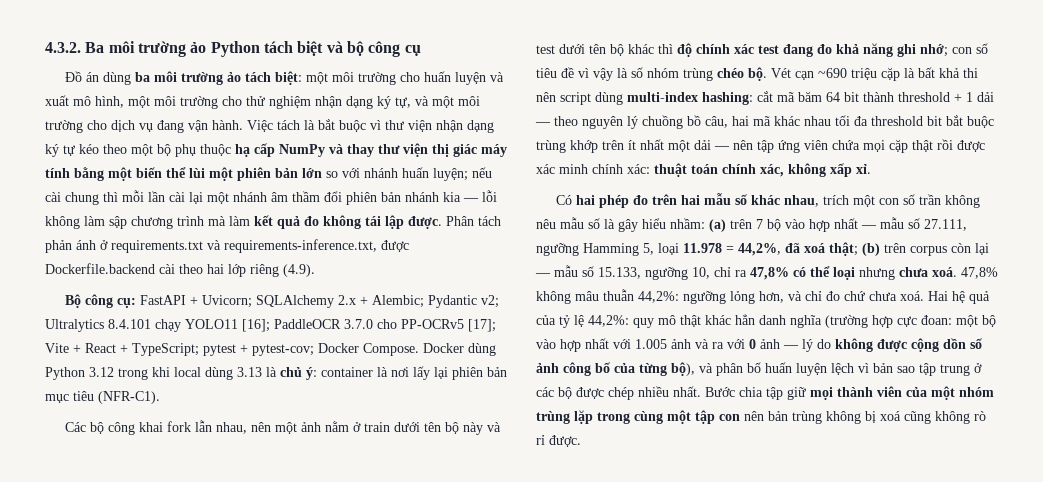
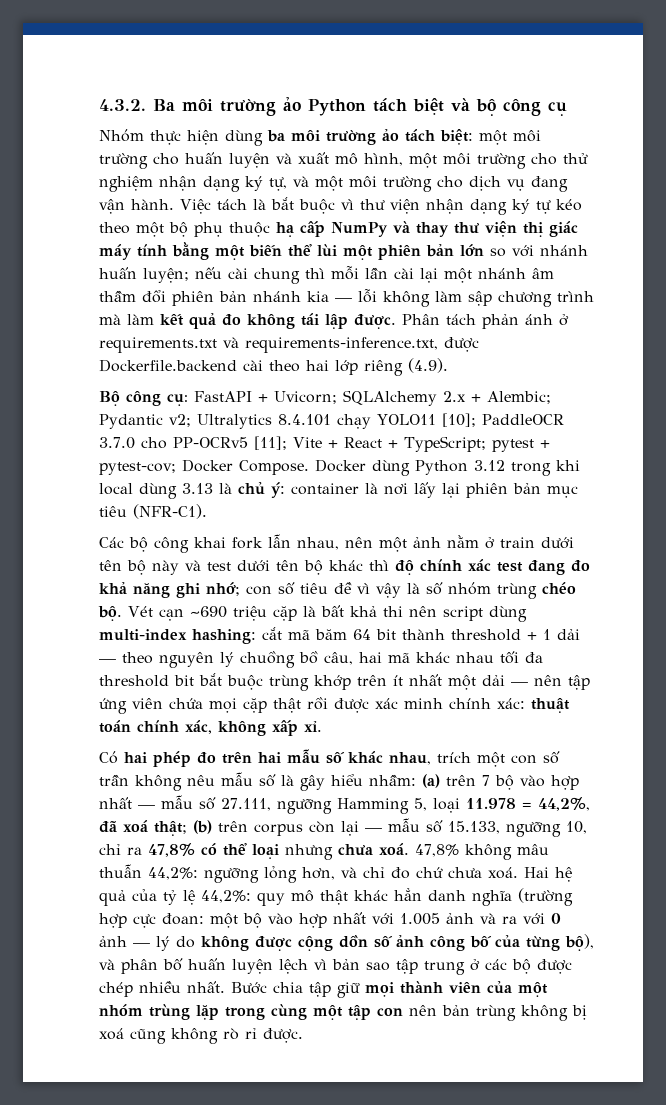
- Đồ án dùng ba môi trường ảo tách biệt: một môi trường cho huấn luyện và xuất mô hình, một môi trường cho thử nghiệm nhận dạng ký tự, và một môi trường cho dịch vụ đang vận hành.
+ Nhóm thực hiện dùng ba môi trường ảo tách biệt: một môi trường cho huấn luyện và xuất mô hình, một môi trường cho thử nghiệm nhận dạng ký tự, và một môi trường cho dịch vụ đang vận hành.
- Bộ công cụ: FastAPI + Uvicorn; SQLAlchemy 2.x + Alembic; Pydantic v2; Ultralytics 8.4.101 chạy YOLO11 [16]; PaddleOCR 3.7.0 cho PP-OCRv5 [17]; Vite + React + TypeScript; pytest + pytest-cov; Docker Compose.
+ Bộ công cụ: FastAPI + Uvicorn; SQLAlchemy 2.x + Alembic; Pydantic v2; Ultralytics 8.4.101 chạy YOLO11 [10]; PaddleOCR 3.7.0 cho PP-OCRv5 [11]; Vite + React + TypeScript; pytest + pytest-cov; Docker Compose.

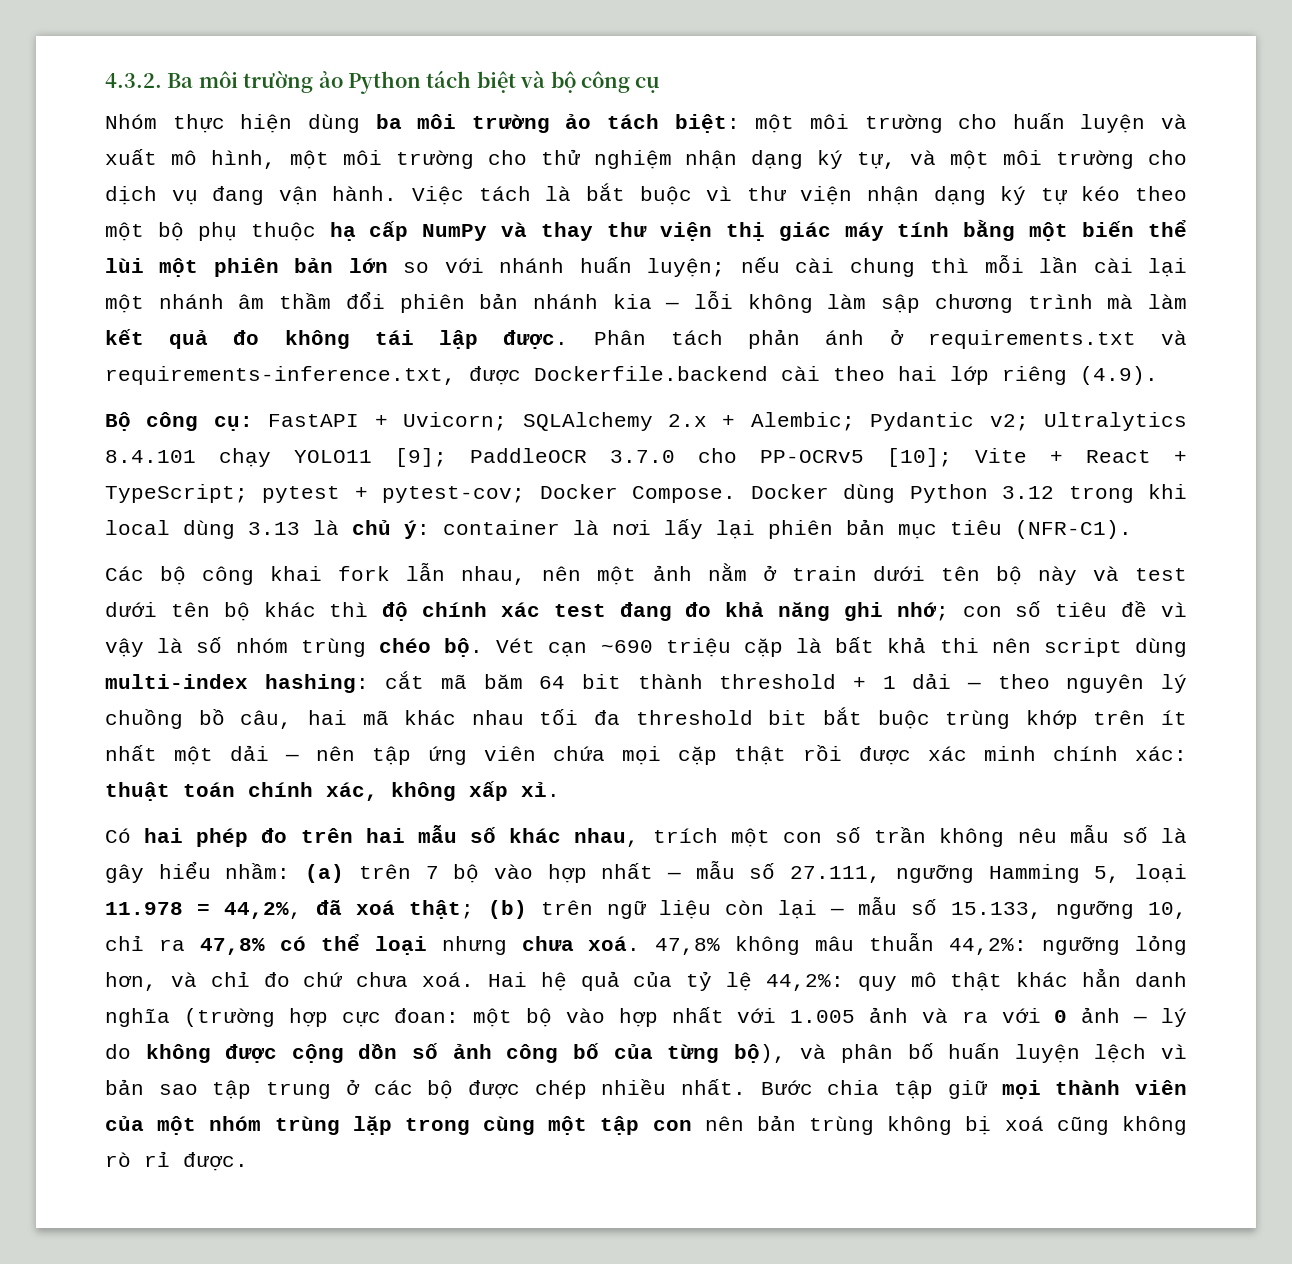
- Bộ công cụ: FastAPI + Uvicorn; SQLAlchemy 2.x + Alembic; Pydantic v2; Ultralytics 8.4.101 chạy YOLO11 [10]; PaddleOCR 3.7.0 cho PP-OCRv5 [11]; Vite + React + TypeScript; pytest + pytest-cov; Docker Compose.
+ Bộ công cụ: FastAPI + Uvicorn; SQLAlchemy 2.x + Alembic; Pydantic v2; Ultralytics 8.4.101 chạy YOLO11 [9]; PaddleOCR 3.7.0 cho PP-OCRv5 [10]; Vite + React + TypeScript; pytest + pytest-cov; Docker Compose.
- (b) trên corpus còn lại — mẫu số 15.133, ngưỡng 10, chỉ ra 47,8% có thể loại nhưng chưa xoá.
+ (b) trên ngữ liệu còn lại — mẫu số 15.133, ngưỡng 10, chỉ ra 47,8% có thể loại nhưng chưa xoá.

